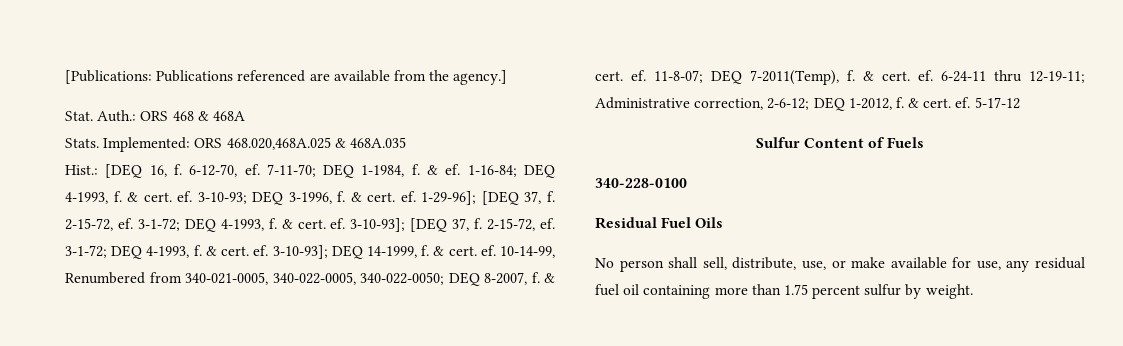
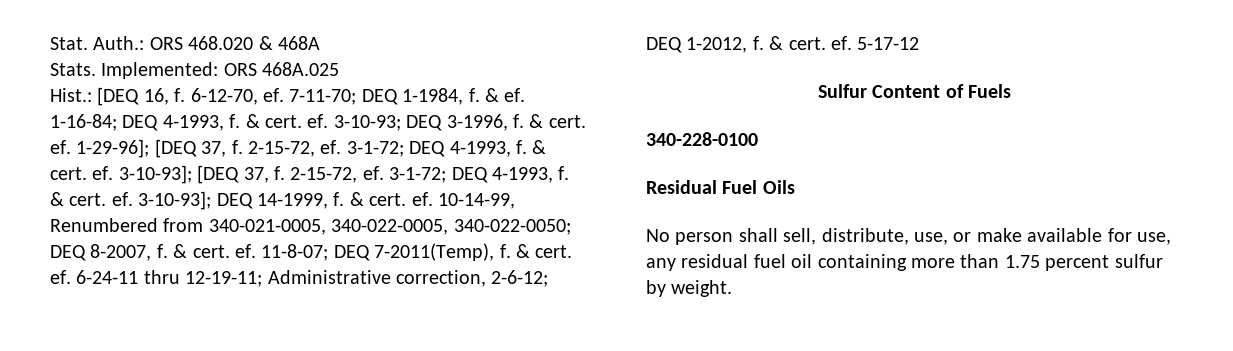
- [Publications: Publications referenced are available from the agency.]
- Auth.: ORS 468 & 468A
+ Auth.: ORS 468.020 & 468A
- Implemented: ORS 468.020,468A.025 & 468A.035
+ Implemented: ORS 468A.025

